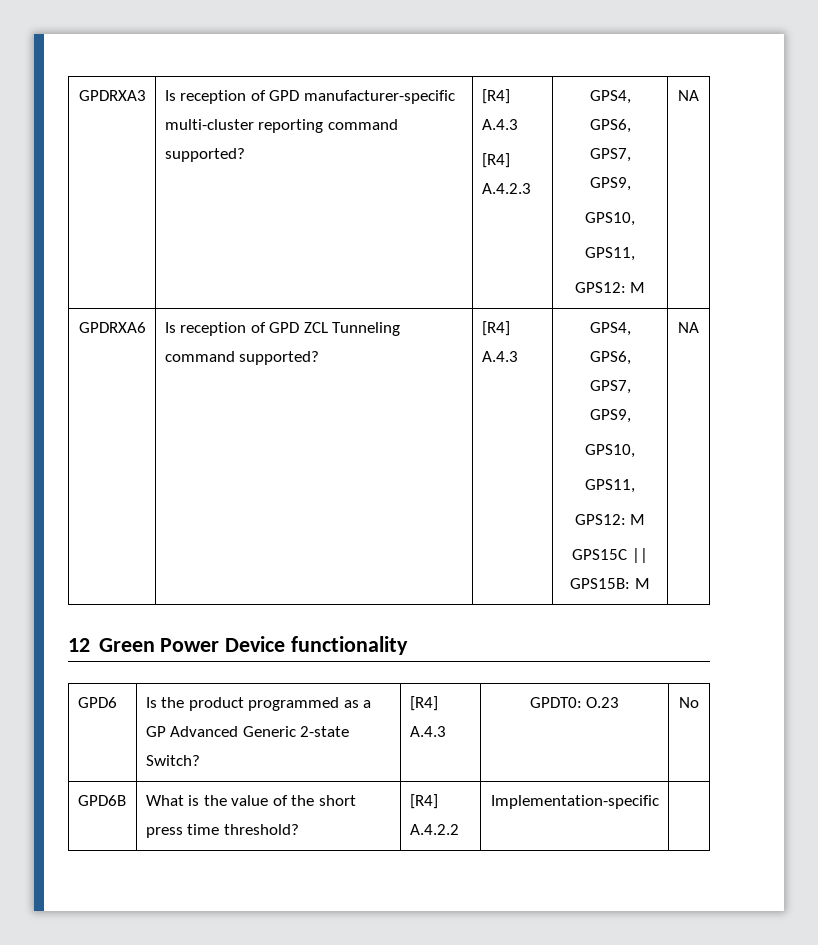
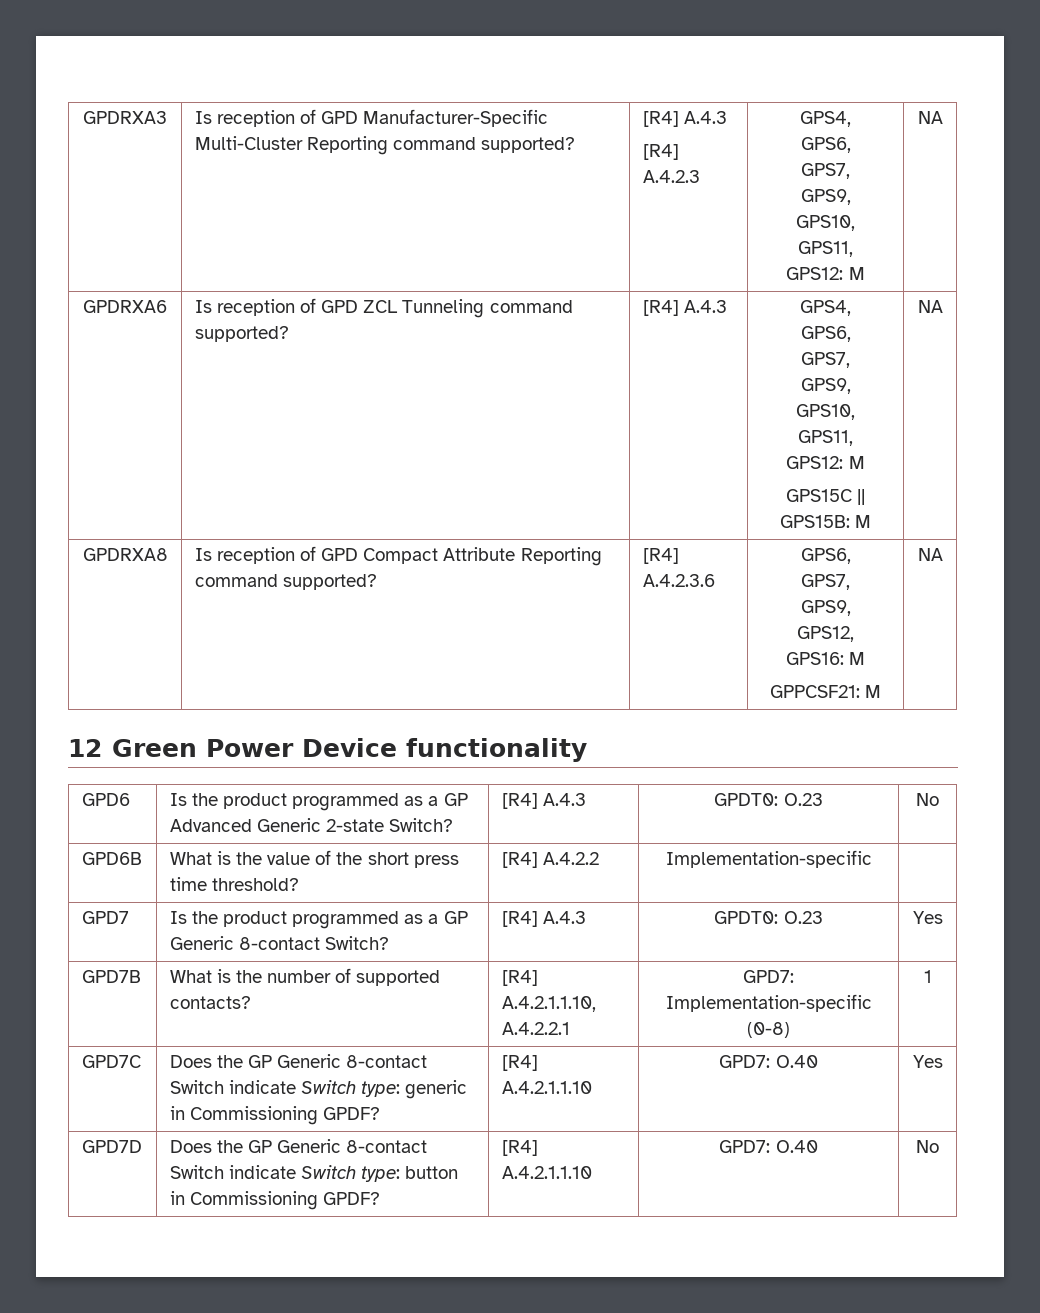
- GPDRXA3 | Is reception of GPD manufacturer-specific multi-cluster reporting command supported? | [R4] A.4.3
+ GPDRXA3 | Is reception of GPD Manufacturer-Specific Multi-Cluster Reporting command supported? | [R4] A.4.3
+ GPDRXA8 | Is reception of GPD Compact Attribute Reporting command supported? | [R4] A.4.2.3.6 | GPS6,
+ GPS7,
+ GPS9,
+ GPS12,
+ GPS16: M
+ GPPCSF21: M | NA
+ GPD7 | Is the product programmed as a GP Generic 8-contact Switch? | [R4] A.4.3 | GPDT0: O.23 | Yes
+ GPD7B | What is the number of supported contacts? | [R4] A.4.2.1.1.10, A.4.2.2.1 | GPD7: Implementation-specific (0-8) | 1
+ GPD7C | Does the GP Generic 8-contact Switch indicate Switch type: generic in Commissioning GPDF? | [R4] A.4.2.1.1.10 | GPD7: O.40 | Yes
+ GPD7D | Does the GP Generic 8-contact Switch indicate Switch type: button in Commissioning GPDF? | [R4] A.4.2.1.1.10 | GPD7: O.40 | No

